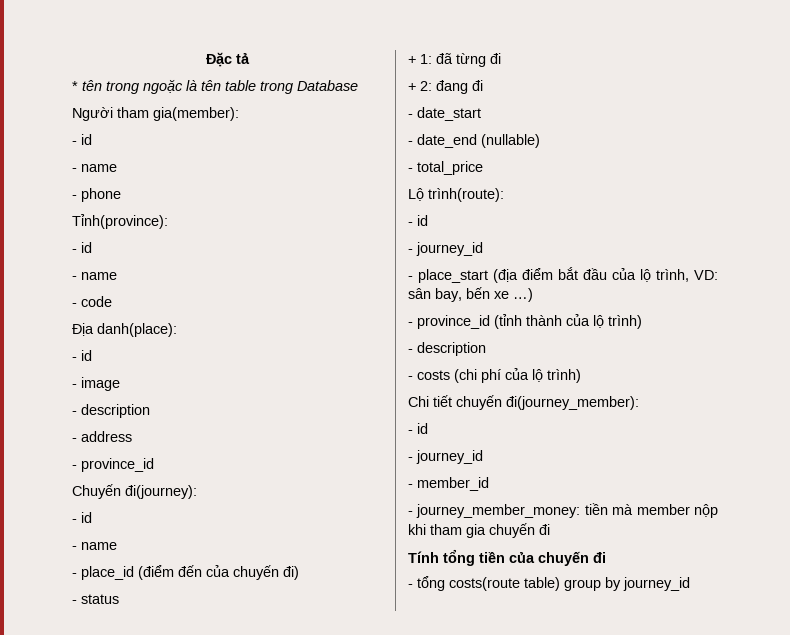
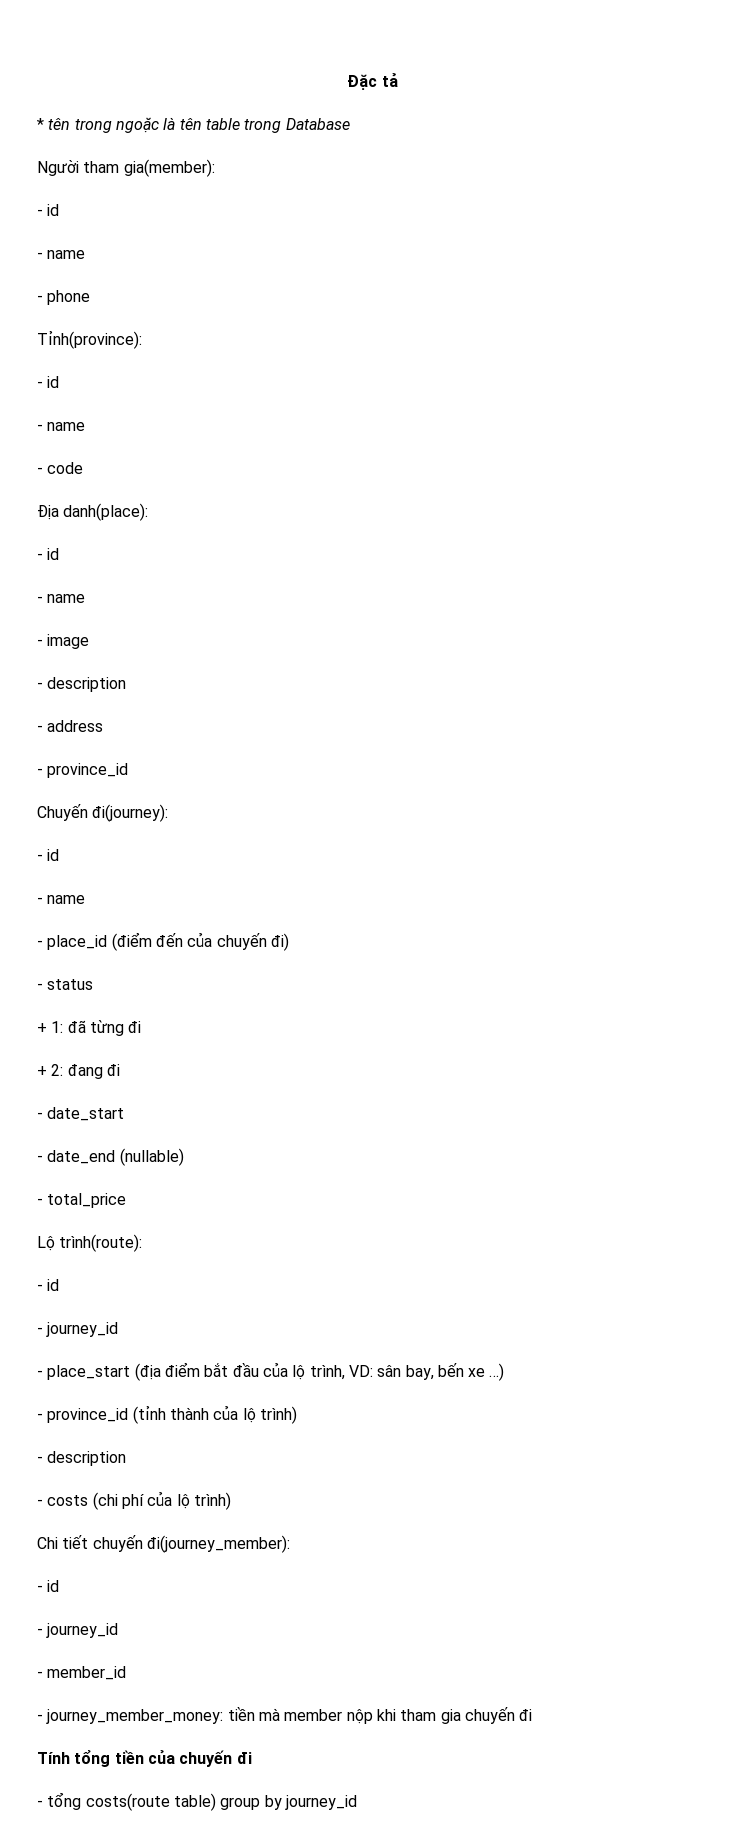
  Địa danh(place):
  - id
+ - name

